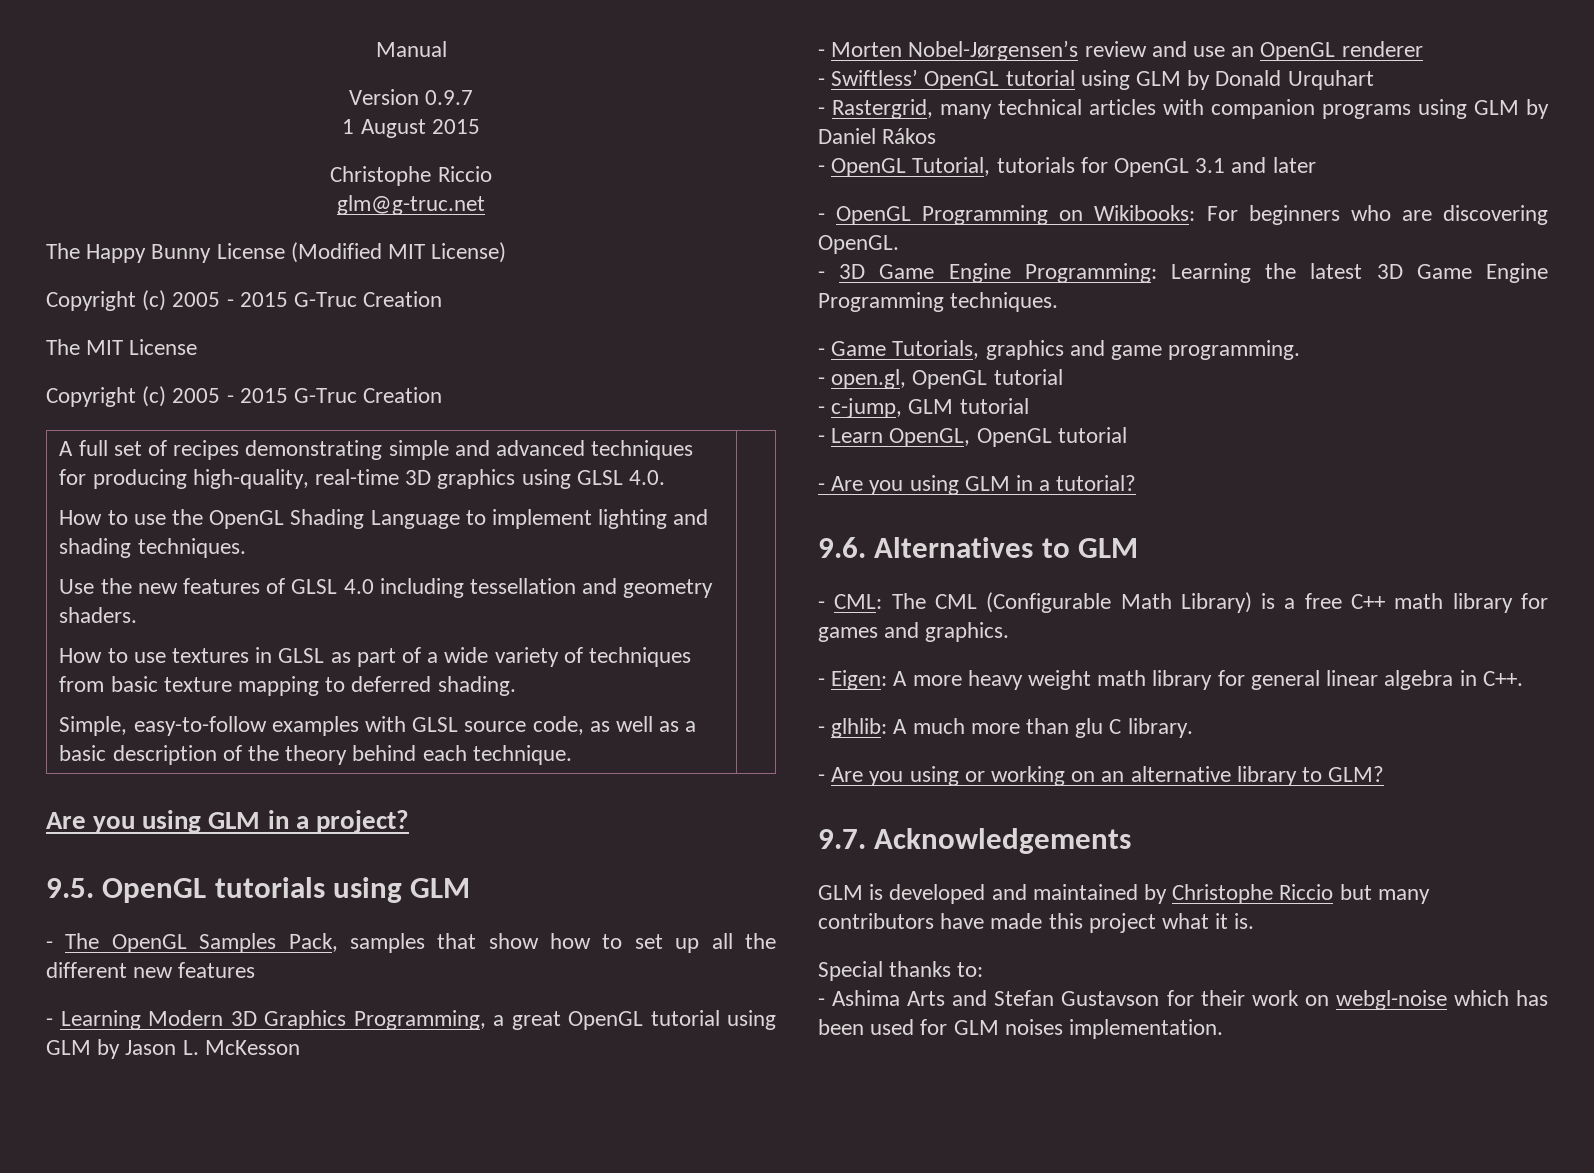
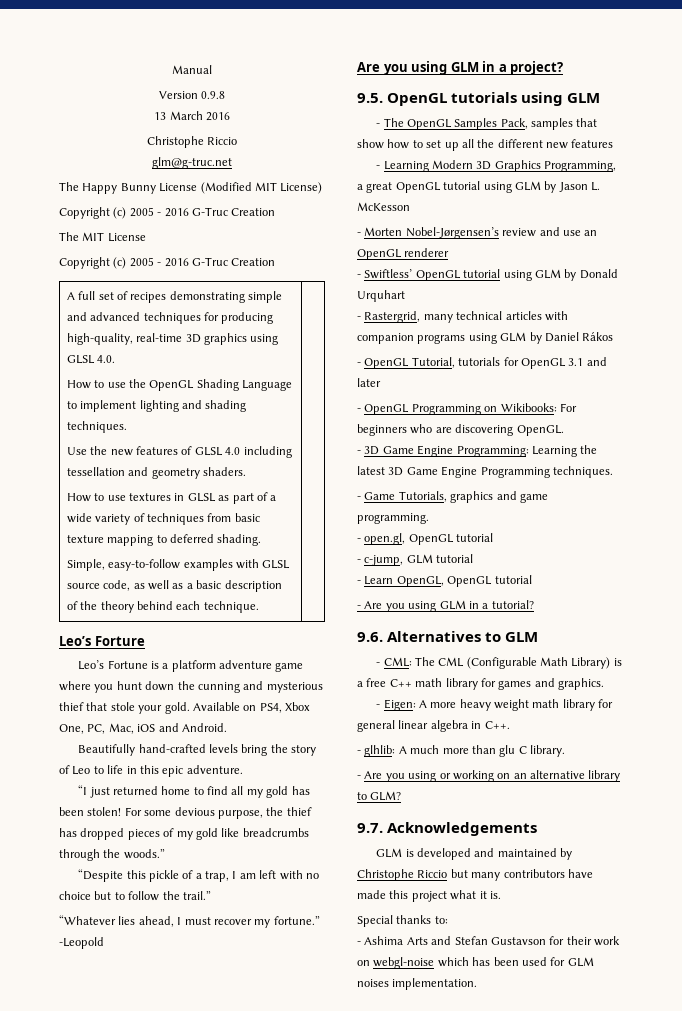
- Version 0.9.7
- 1 August 2015
+ Version 0.9.8
+ 13 March 2016
  The Happy Bunny License (Modified MIT License)
- Copyright (c) 2005 - 2015 G-Truc Creation
+ Copyright (c) 2005 - 2016 G-Truc Creation
  The MIT License
- Copyright (c) 2005 - 2015 G-Truc Creation
+ Copyright (c) 2005 - 2016 G-Truc Creation
+ Leo’s Forture
+ Leo’s Fortune is a platform adventure game where you hunt down the cunning and mysterious thief that stole your gold. Available on PS4, Xbox One, PC, Mac, iOS and Android.
+ Beautifully hand-crafted levels bring the story of Leo to life in this epic adventure.
+ “I just returned home to find all my gold has been stolen! For some devious purpose, the thief has dropped pieces of my gold like breadcrumbs through the woods.”
+ “Despite this pickle of a trap, I am left with no choice but to follow the trail.”
+ “Whatever lies ahead, I must recover my fortune.” -Leopold

